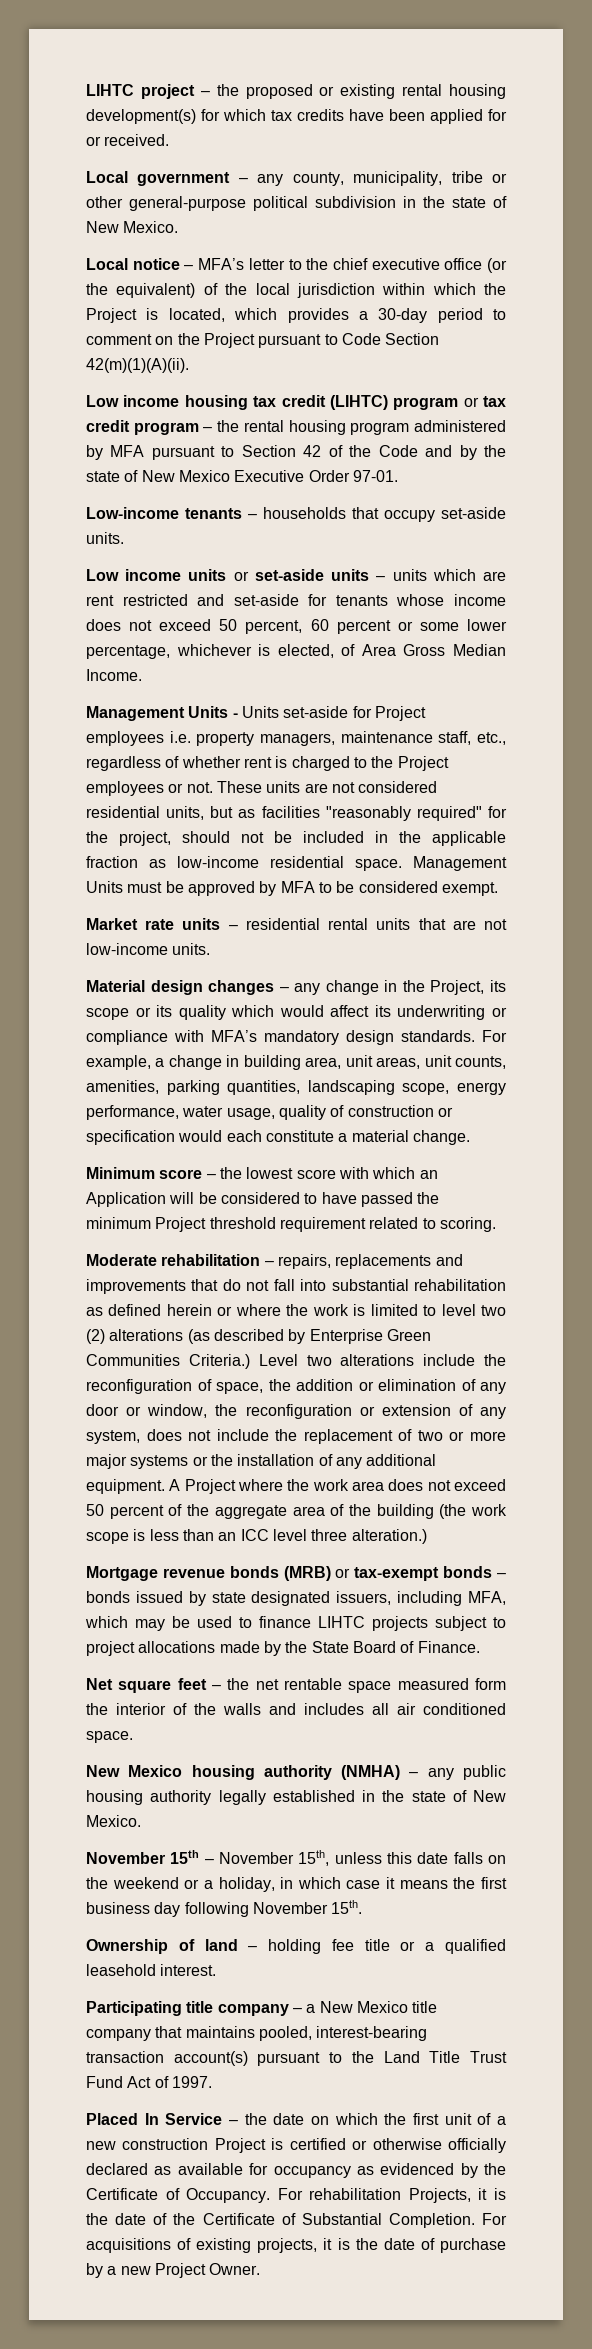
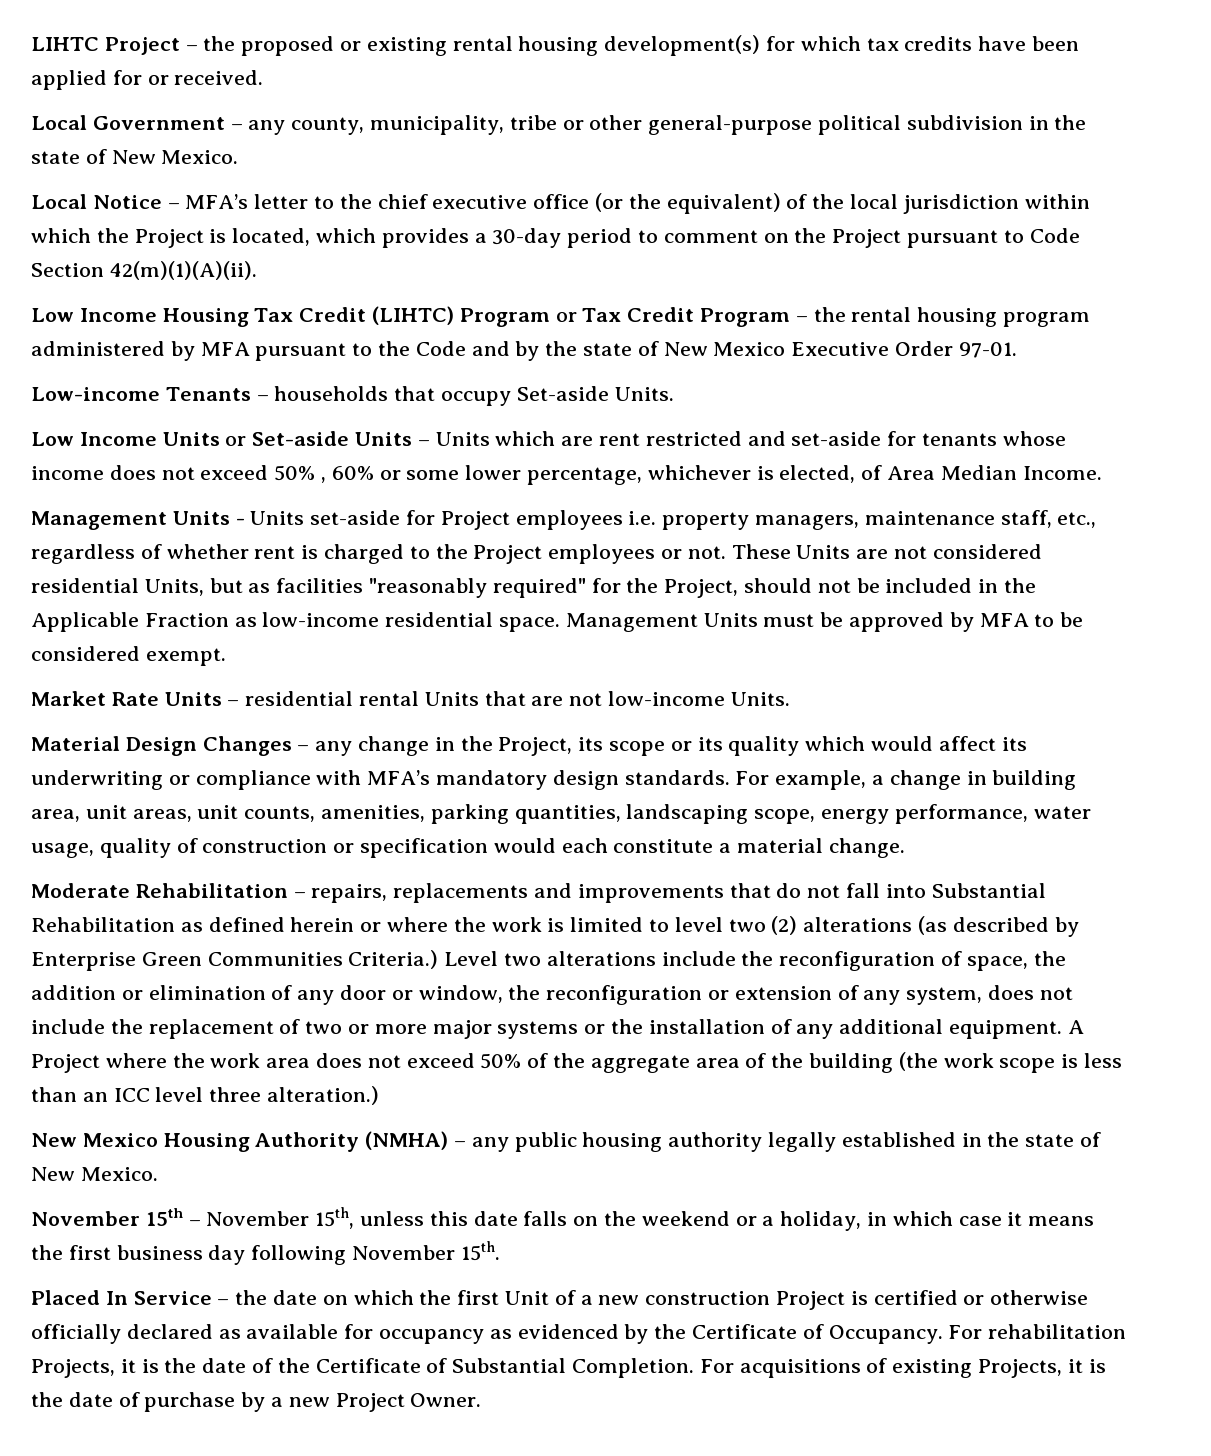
- LIHTC project – the proposed or existing rental housing development(s) for which tax credits have been applied for or received.
+ LIHTC Project – the proposed or existing rental housing development(s) for which tax credits have been applied for or received.
- Local government – any county, municipality, tribe or other general-purpose political subdivision in the state of New Mexico.
+ Local Government – any county, municipality, tribe or other general-purpose political subdivision in the state of New Mexico.
- Local notice – MFA’s letter to the chief executive office (or the equivalent) of the local jurisdiction within which the Project is located, which provides a 30-day period to comment on the Project pursuant to Code Section 42(m)(1)(A)(ii).
+ Local Notice – MFA’s letter to the chief executive office (or the equivalent) of the local jurisdiction within which the Project is located, which provides a 30-day period to comment on the Project pursuant to Code Section 42(m)(1)(A)(ii).
- Low income housing tax credit (LIHTC) program or tax credit program – the rental housing program administered by MFA pursuant to Section 42 of the Code and by the state of New Mexico Executive Order 97-01.
+ Low Income Housing Tax Credit (LIHTC) Program or Tax Credit Program – the rental housing program administered by MFA pursuant to the Code and by the state of New Mexico Executive Order 97-01.
- Low-income tenants – households that occupy set-aside units.
- Low income units or set-aside units – units which are rent restricted and set-aside for tenants whose income does not exceed 50 percent, 60 percent or some lower percentage, whichever is elected, of Area Gross Median Income.
+ Low-income Tenants – households that occupy Set-aside Units.
+ Low Income Units or Set-aside Units – Units which are rent restricted and set-aside for tenants whose income does not exceed 50% , 60% or some lower percentage, whichever is elected, of Area Median Income.
- These units are not considered residential units, but as facilities "reasonably required" for the project, should not be included in the applicable fraction as low-income residential space.
+ These Units are not considered residential Units, but as facilities "reasonably required" for the Project, should not be included in the Applicable Fraction as low-income residential space.
- Market rate units – residential rental units that are not low-income units.
+ Market Rate Units – residential rental Units that are not low-income Units.
- Material design changes – any change in the Project, its scope or its quality which would affect its underwriting or compliance with MFA’s mandatory design standards.
+ Material Design Changes – any change in the Project, its scope or its quality which would affect its underwriting or compliance with MFA’s mandatory design standards.
- Minimum score – the lowest score with which an Application will be considered to have passed the minimum Project threshold requirement related to scoring.
- Moderate rehabilitation – repairs, replacements and improvements that do not fall into substantial rehabilitation as defined herein or where the work is limited to level two (2) alterations (as described by Enterprise Green Communities Criteria.)
+ Moderate Rehabilitation – repairs, replacements and improvements that do not fall into Substantial Rehabilitation as defined herein or where the work is limited to level two (2) alterations (as described by Enterprise Green Communities Criteria.)
- A Project where the work area does not exceed 50 percent of the aggregate area of the building (the work scope is less than an ICC level three alteration.)
+ A Project where the work area does not exceed 50% of the aggregate area of the building (the work scope is less than an ICC level three alteration.)
- Mortgage revenue bonds (MRB) or tax-exempt bonds – bonds issued by state designated issuers, including MFA, which may be used to finance LIHTC projects subject to project allocations made by the State Board of Finance.
- Net square feet – the net rentable space measured form the interior of the walls and includes all air conditioned space.
- New Mexico housing authority (NMHA) – any public housing authority legally established in the state of New Mexico.
+ New Mexico Housing Authority (NMHA) – any public housing authority legally established in the state of New Mexico.
- Ownership of land – holding fee title or a qualified leasehold interest.
- Participating title company – a New Mexico title company that maintains pooled, interest-bearing transaction account(s) pursuant to the Land Title Trust Fund Act of 1997.
- Placed In Service – the date on which the first unit of a new construction Project is certified or otherwise officially declared as available for occupancy as evidenced by the Certificate of Occupancy.
+ Placed In Service – the date on which the first Unit of a new construction Project is certified or otherwise officially declared as available for occupancy as evidenced by the Certificate of Occupancy.
- For acquisitions of existing projects, it is the date of purchase by a new Project Owner.
+ For acquisitions of existing Projects, it is the date of purchase by a new Project Owner.

